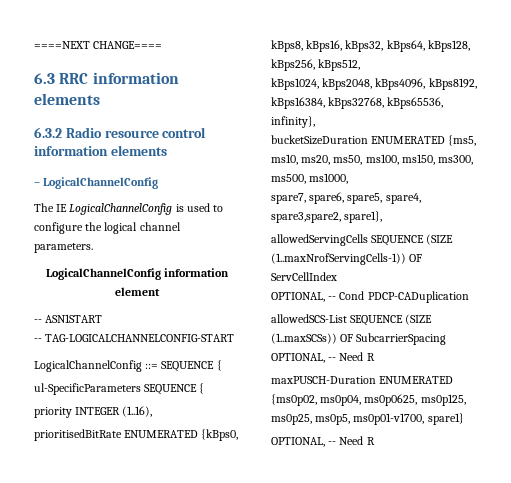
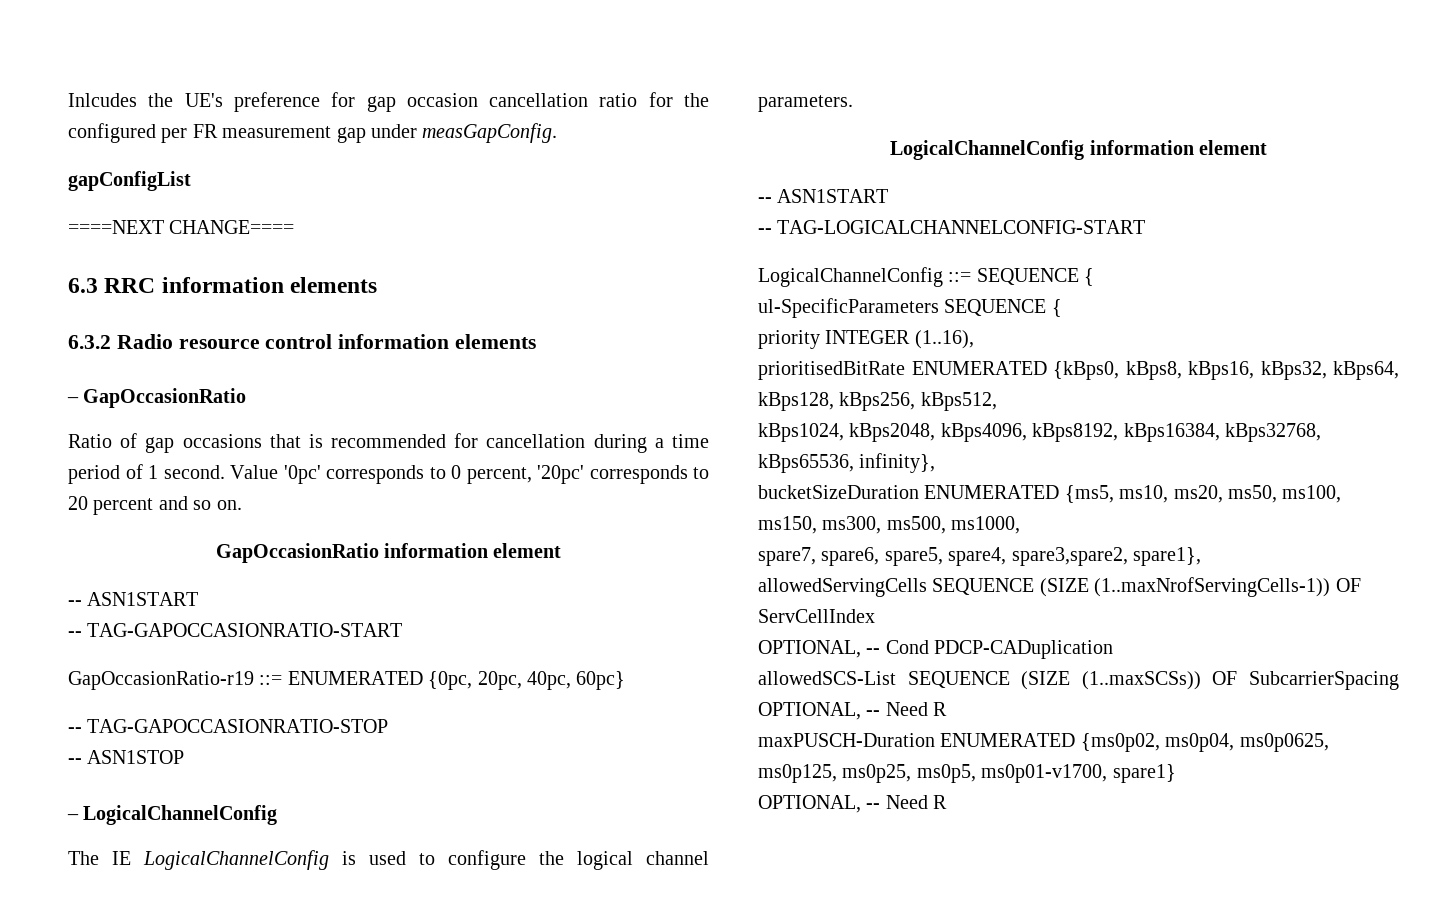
+ Inlcudes the UE's preference for gap occasion cancellation ratio for the configured per FR measurement gap under measGapConfig.
+ gapConfigList
+ – GapOccasionRatio
+ Ratio of gap occasions that is recommended for cancellation during a time period of 1 second. Value '0pc' corresponds to 0 percent, '20pc' corresponds to 20 percent and so on.
+ GapOccasionRatio information element
+ -- ASN1START
+ -- TAG-GAPOCCASIONRATIO-START
+ GapOccasionRatio-r19 ::= ENUMERATED {0pc, 20pc, 40pc, 60pc}
+ -- TAG-GAPOCCASIONRATIO-STOP
+ -- ASN1STOP

